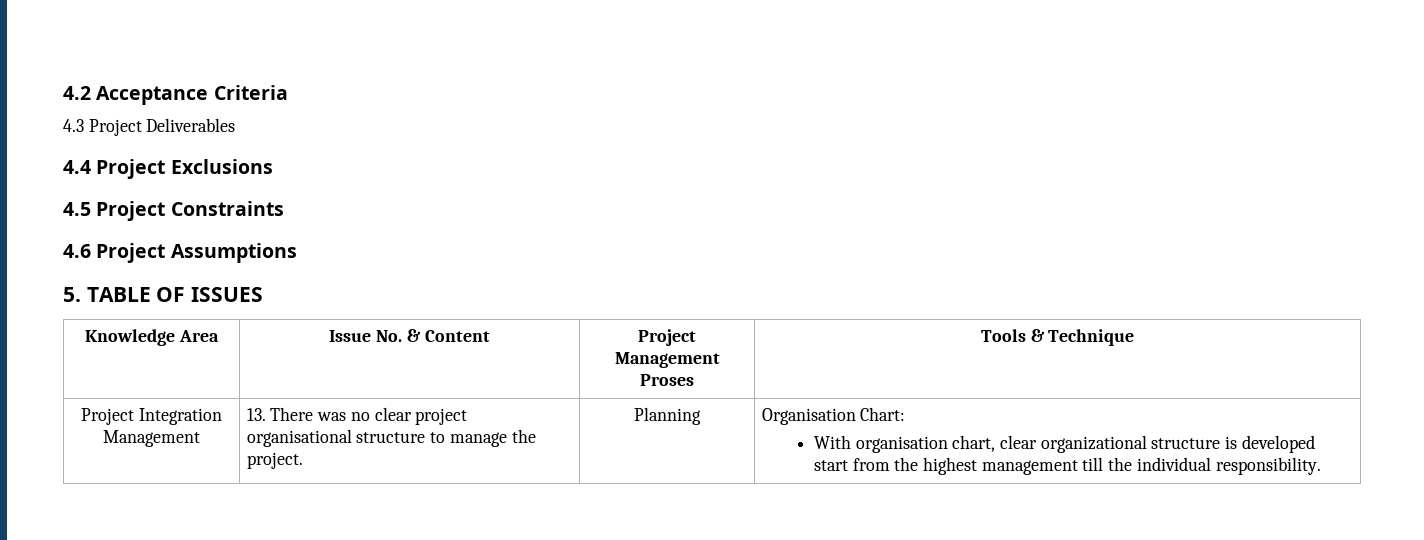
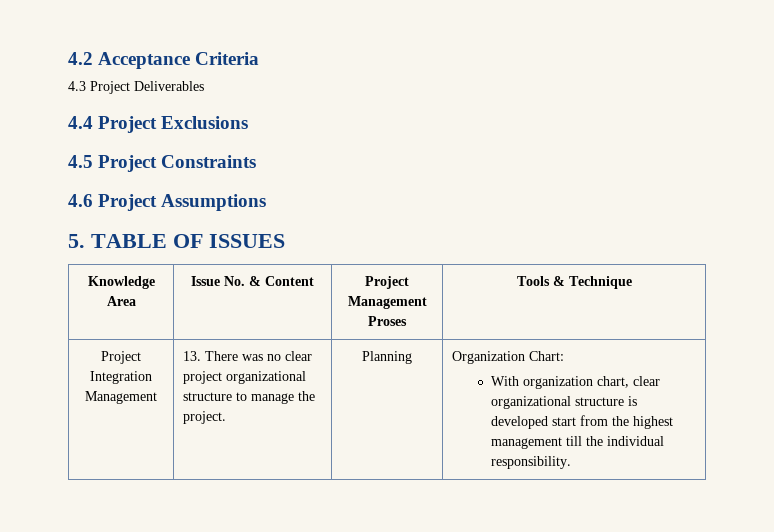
- Project Integration Management | 13. There was no clear project organisational structure to manage the project. | Planning | Organisation Chart:
- With organisation chart, clear organizational structure is developed start from the highest management till the individual responsibility.
+ Project Integration Management | 13. There was no clear project organizational structure to manage the project. | Planning | Organization Chart:
+ With organization chart, clear organizational structure is developed start from the highest management till the individual responsibility.

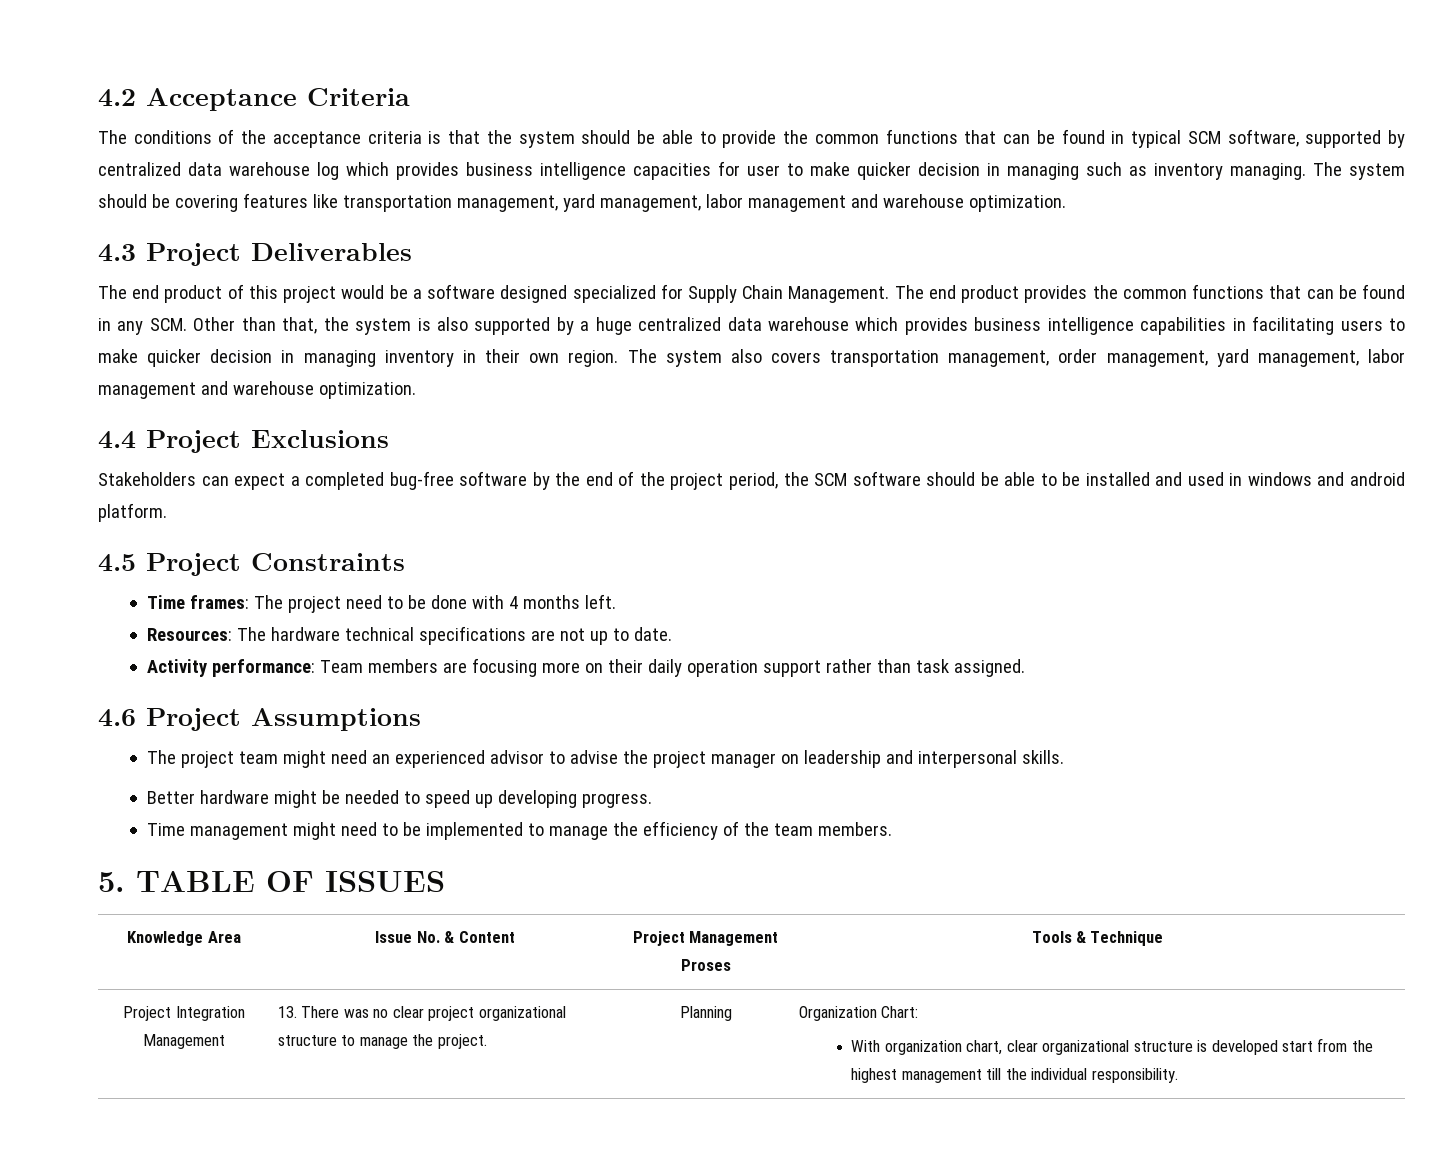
+ The conditions of the acceptance criteria is that the system should be able to provide the common functions that can be found in typical SCM software, supported by centralized data warehouse log which provides business intelligence capacities for user to make quicker decision in managing such as inventory managing. The system should be covering features like transportation management, yard management, labor management and warehouse optimization.
  4.3 Project Deliverables
+ The end product of this project would be a software designed specialized for Supply Chain Management. The end product provides the common functions that can be found in any SCM. Other than that, the system is also supported by a huge centralized data warehouse which provides business intelligence capabilities in facilitating users to make quicker decision in managing inventory in their own region. The system also covers transportation management, order management, yard management, labor management and warehouse optimization.
  4.4 Project Exclusions
+ Stakeholders can expect a completed bug-free software by the end of the project period, the SCM software should be able to be installed and used in windows and android platform.
  4.5 Project Constraints
+ Time frames: The project need to be done with 4 months left.
+ Resources: The hardware technical specifications are not up to date.
+ Activity performance: Team members are focusing more on their daily operation support rather than task assigned.
  4.6 Project Assumptions
+ The project team might need an experienced advisor to advise the project manager on leadership and interpersonal skills.
+ Better hardware might be needed to speed up developing progress.
+ Time management might need to be implemented to manage the efficiency of the team members.

